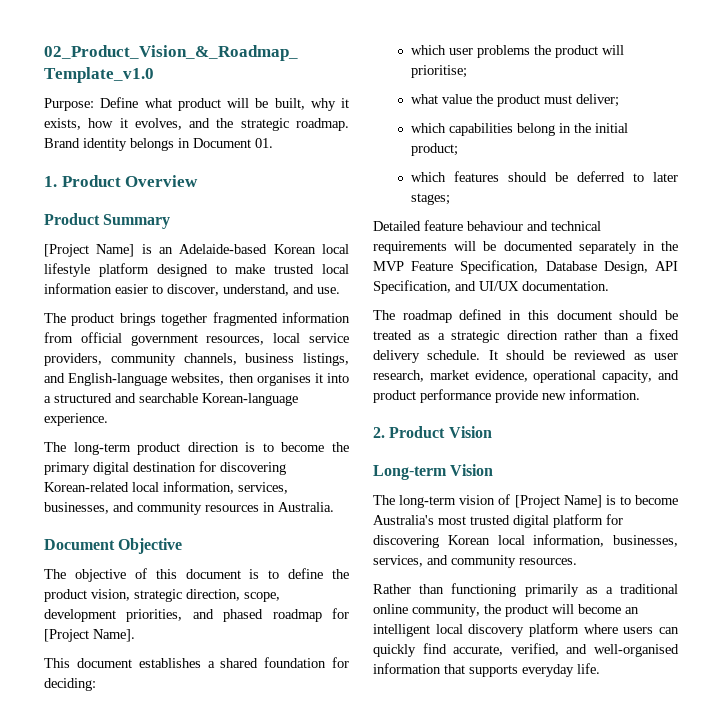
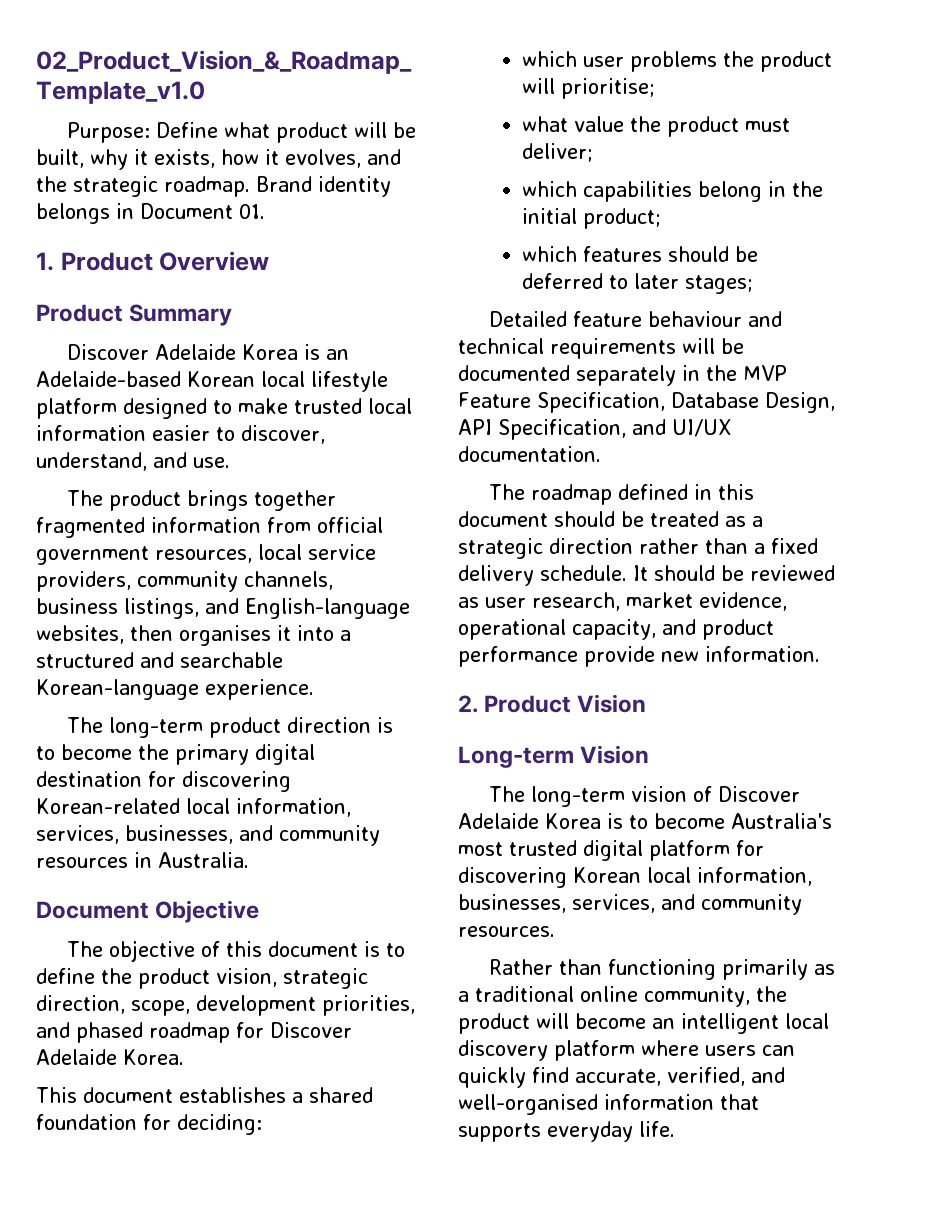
- [Project Name] is an Adelaide-based Korean local lifestyle platform designed to make trusted local information easier to discover, understand, and use.
+ Discover Adelaide Korea is an Adelaide-based Korean local lifestyle platform designed to make trusted local information easier to discover, understand, and use.
- The objective of this document is to define the product vision, strategic direction, scope, development priorities, and phased roadmap for [Project Name].
+ The objective of this document is to define the product vision, strategic direction, scope, development priorities, and phased roadmap for Discover Adelaide Korea.
- The long-term vision of [Project Name] is to become Australia's most trusted digital platform for discovering Korean local information, businesses, services, and community resources.
+ The long-term vision of Discover Adelaide Korea is to become Australia's most trusted digital platform for discovering Korean local information, businesses, services, and community resources.

